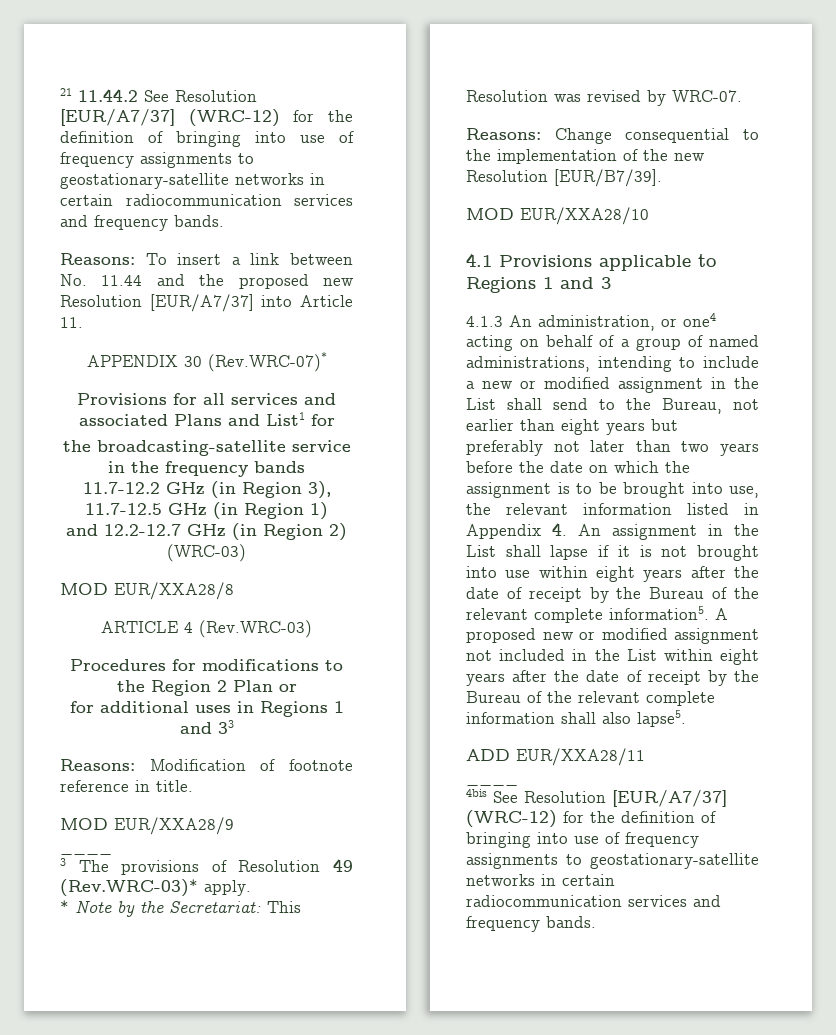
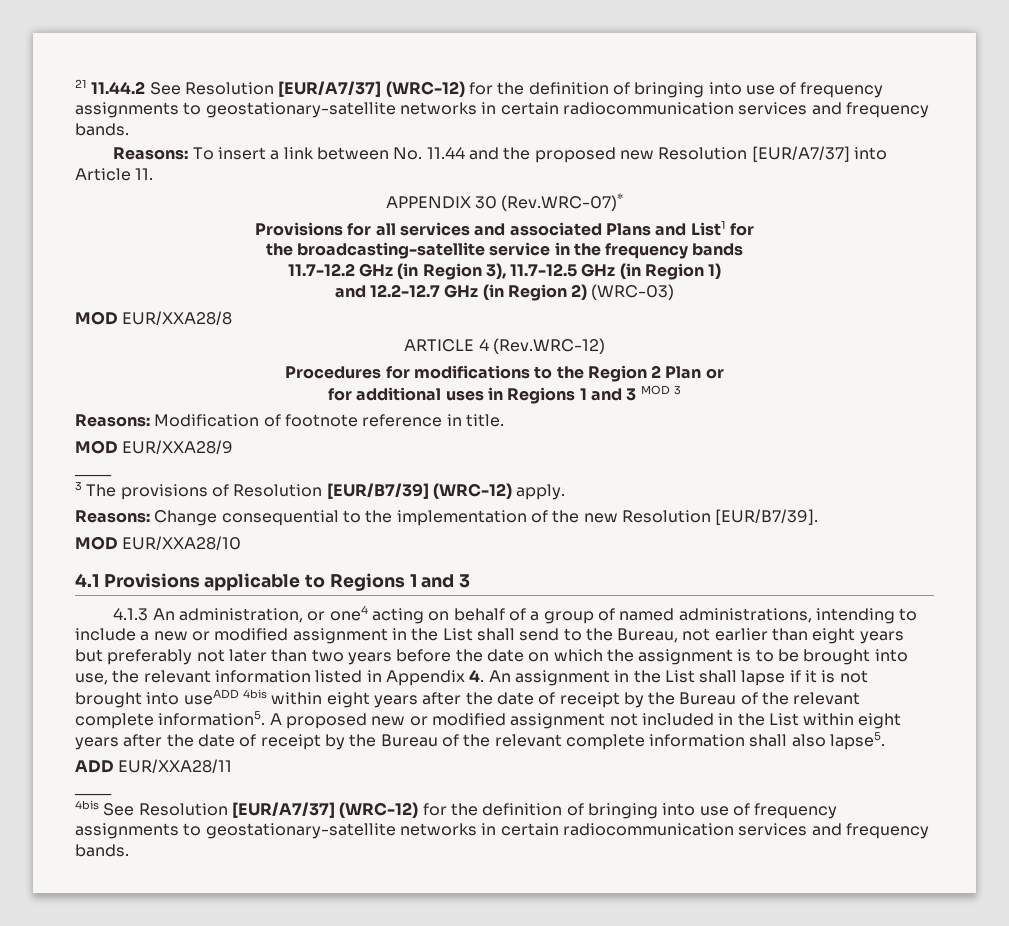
- ARTICLE 4 (Rev.WRC-03)
+ ARTICLE 4 (Rev.WRC-12)
- for additional uses in Regions 1 and 33
+ for additional uses in Regions 1 and 3 MOD 3
- 3 The provisions of Resolution 49 (Rev.WRC-03)* apply.
+ 3 The provisions of Resolution [EUR/B7/39] (WRC-12) apply.
- * Note by the Secretariat: This Resolution was revised by WRC-07.
- 4.1.3 An administration, or one4 acting on behalf of a group of named administrations, intending to include a new or modified assignment in the List shall send to the Bureau, not earlier than eight years but preferably not later than two years before the date on which the assignment is to be brought into use, the relevant information listed in Appendix 4. An assignment in the List shall lapse if it is not brought into use within eight years after the date of receipt by the Bureau of the relevant complete information5.
+ 4.1.3 An administration, or one4 acting on behalf of a group of named administrations, intending to include a new or modified assignment in the List shall send to the Bureau, not earlier than eight years but preferably not later than two years before the date on which the assignment is to be brought into use, the relevant information listed in Appendix 4. An assignment in the List shall lapse if it is not brought into useADD 4bis within eight years after the date of receipt by the Bureau of the relevant complete information5.

